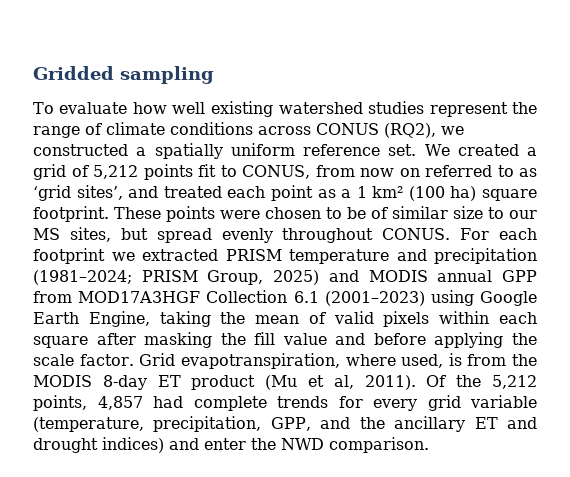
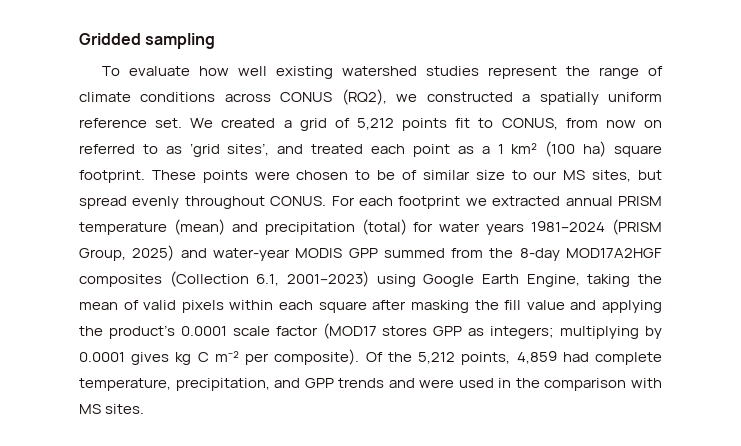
- For each footprint we extracted PRISM temperature and precipitation (1981–2024; PRISM Group, 2025) and MODIS annual GPP from MOD17A3HGF Collection 6.1 (2001–2023) using Google Earth Engine, taking the mean of valid pixels within each square after masking the fill value and before applying the scale factor. Grid evapotranspiration, where used, is from the MODIS 8-day ET product (Mu et al, 2011).
+ For each footprint we extracted annual PRISM temperature (mean) and precipitation (total) for water years 1981–2024 (PRISM Group, 2025) and water-year MODIS GPP summed from the 8-day MOD17A2HGF composites (Collection 6.1, 2001–2023) using Google Earth Engine, taking the mean of valid pixels within each square after masking the fill value and applying the product’s 0.0001 scale factor (MOD17 stores GPP as integers; multiplying by 0.0001 gives kg C m⁻² per composite).
- Of the 5,212 points, 4,857 had complete trends for every grid variable (temperature, precipitation, GPP, and the ancillary ET and drought indices) and enter the NWD comparison.
+ Of the 5,212 points, 4,859 had complete temperature, precipitation, and GPP trends and were used in the comparison with MS sites.

